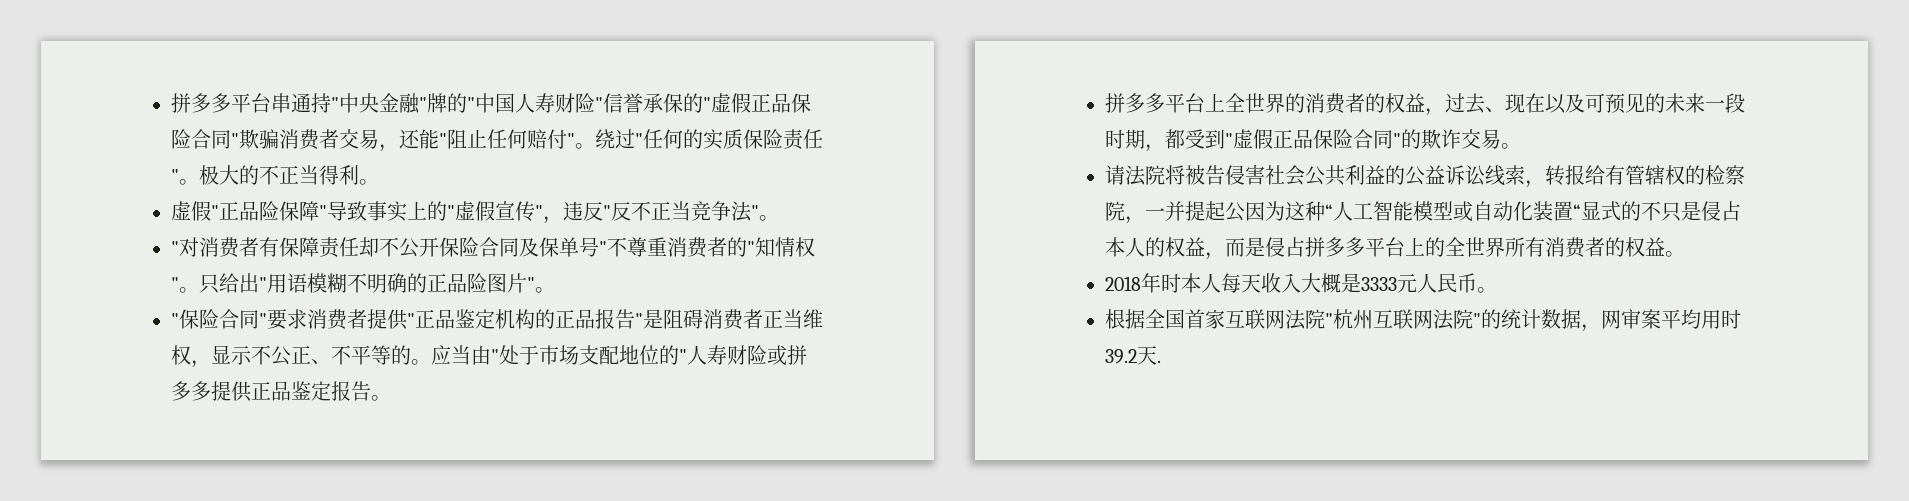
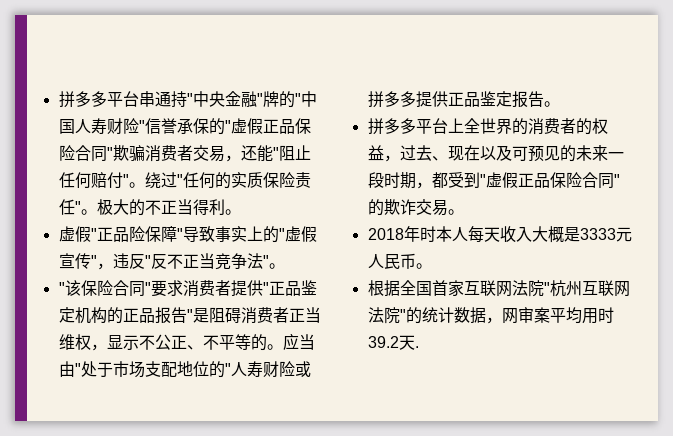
- "对消费者有保障责任却不公开保险合同及保单号"不尊重消费者的"知情权"。只给出"用语模糊不明确的正品险图片"。
- "保险合同"要求消费者提供"正品鉴定机构的正品报告"是阻碍消费者正当维权，显示不公正、不平等的。
+ "该保险合同"要求消费者提供"正品鉴定机构的正品报告"是阻碍消费者正当维权，显示不公正、不平等的。
- 请法院将被告侵害社会公共利益的公益诉讼线索，转报给有管辖权的检察院，一并提起公因为这种“人工智能模型或自动化装置“显式的不只是侵占本人的权益，而是侵占拼多多平台上的全世界所有消费者的权益。

